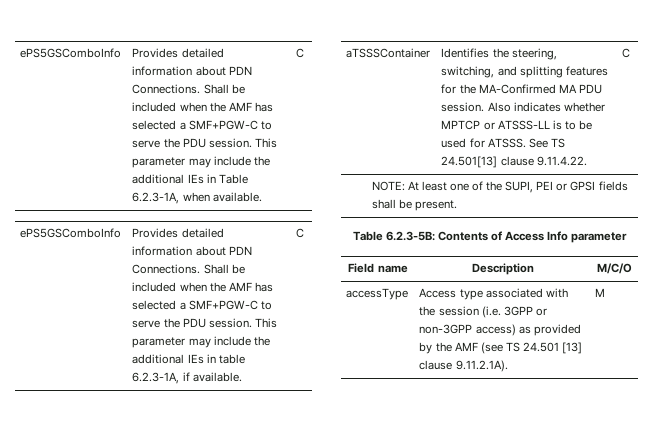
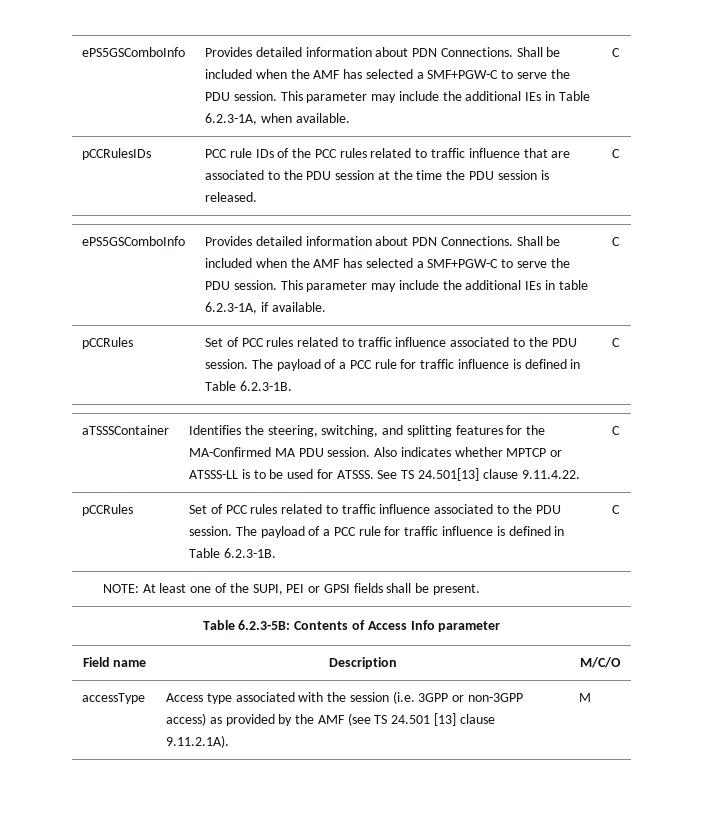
+ pCCRulesIDs | PCC rule IDs of the PCC rules related to traffic influence that are associated to the PDU session at the time the PDU session is released. | C
  ePS5GSComboInfo | Provides detailed information about PDN Connections. Shall be included when the AMF has selected a SMF+PGW-C to serve the PDU session. This parameter may include the additional IEs in table 6.2.3-1A, if available. | C
+ pCCRules | Set of PCC rules related to traffic influence associated to the PDU session. The payload of a PCC rule for traffic influence is defined in Table 6.2.3-1B. | C
  aTSSSContainer | Identifies the steering, switching, and splitting features for the MA-Confirmed MA PDU session. Also indicates whether MPTCP or ATSSS-LL is to be used for ATSSS. See TS 24.501[13] clause 9.11.4.22. | C
+ pCCRules | Set of PCC rules related to traffic influence associated to the PDU session. The payload of a PCC rule for traffic influence is defined in Table 6.2.3-1B. | C

